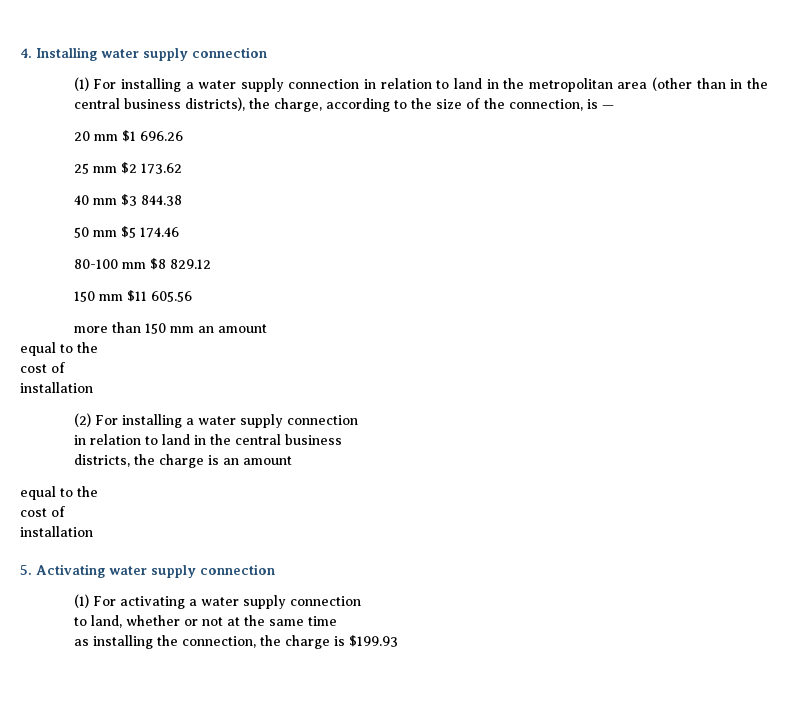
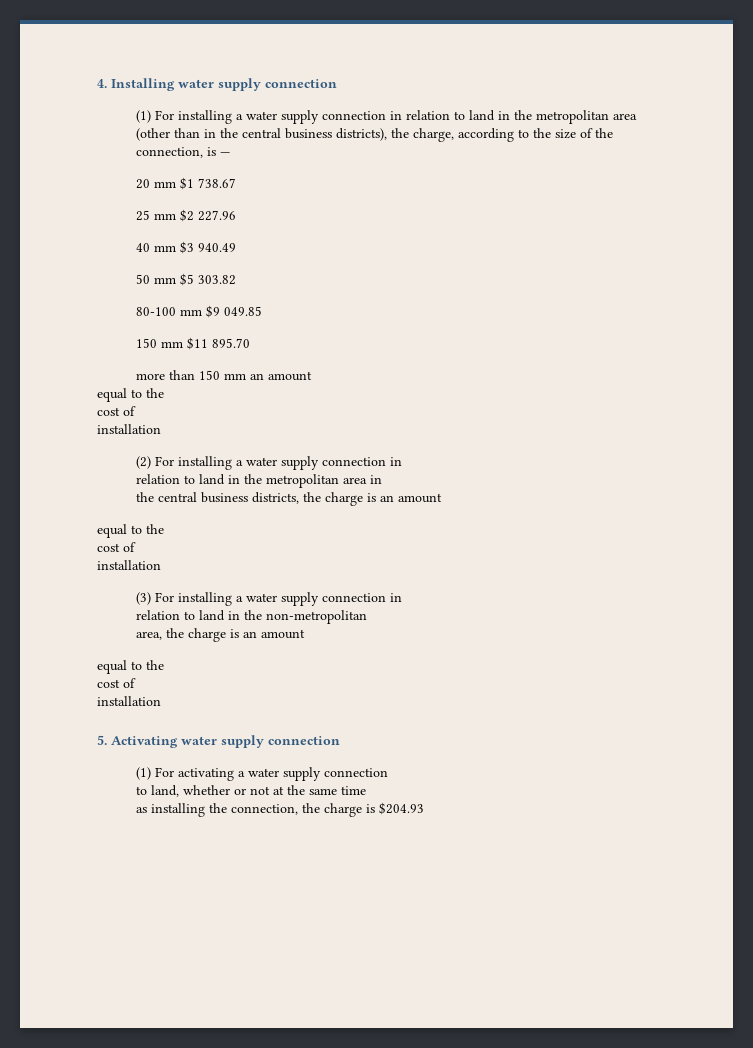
- 20 mm $1 696.26
+ 20 mm $1 738.67
- 25 mm $2 173.62
+ 25 mm $2 227.96
- 40 mm $3 844.38
+ 40 mm $3 940.49
- 50 mm $5 174.46
+ 50 mm $5 303.82
- 80-100 mm $8 829.12
+ 80-100 mm $9 049.85
- 150 mm $11 605.56
+ 150 mm $11 895.70
- (2) For installing a water supply connection
- in relation to land in the central business
- districts, the charge is an amount
+ (2) For installing a water supply connection in
+ relation to land in the metropolitan area in
+ the central business districts, the charge is an amount
+ equal to the
+ cost of
+ installation
+ (3) For installing a water supply connection in
+ relation to land in the non-metropolitan
+ area, the charge is an amount
- as installing the connection, the charge is $199.93
+ as installing the connection, the charge is $204.93

